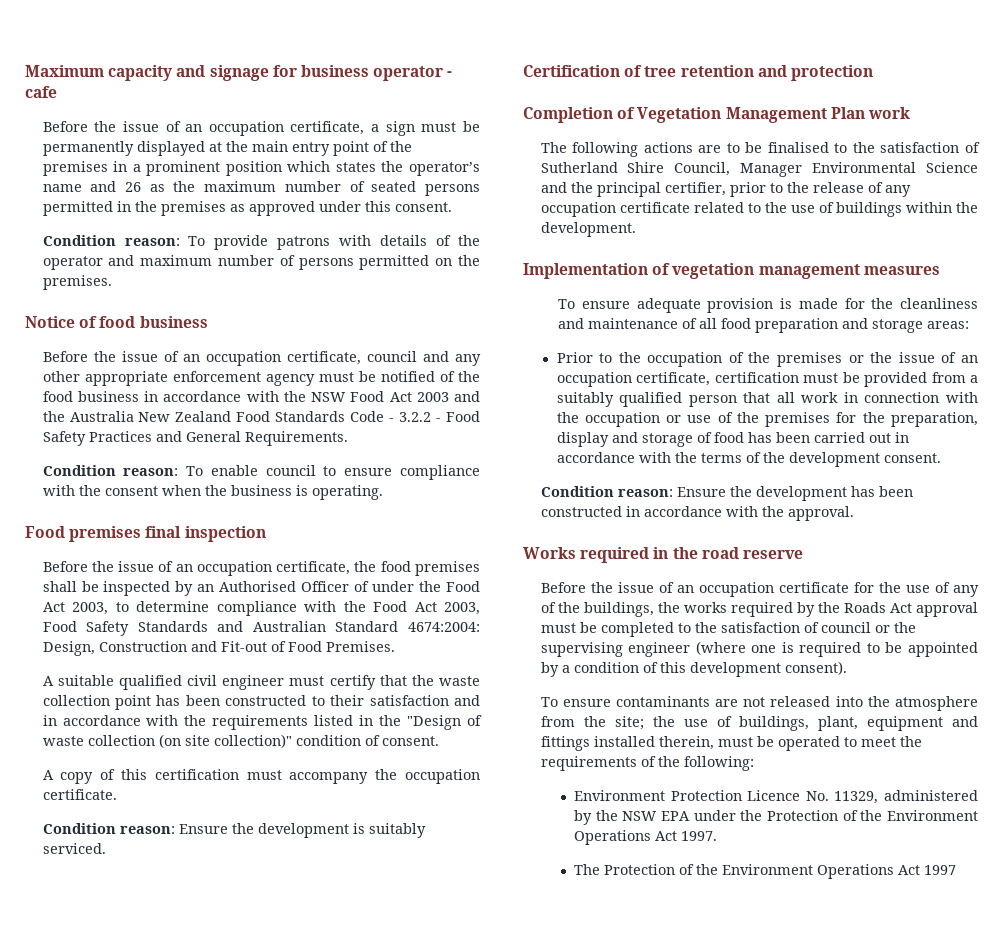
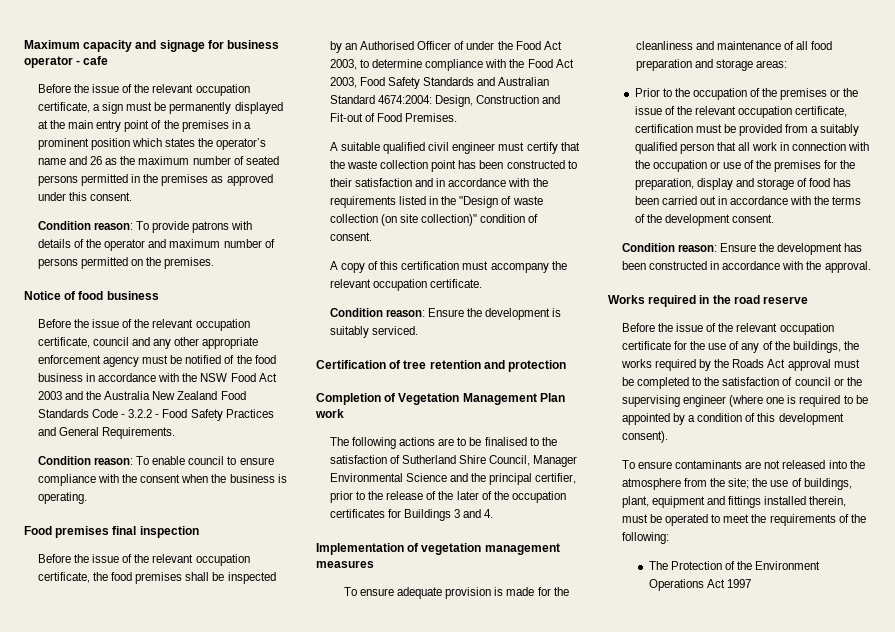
- Before the issue of an occupation certificate, a sign must be permanently displayed at the main entry point of the premises in a prominent position which states the operator’s name and 26 as the maximum number of seated persons permitted in the premises as approved under this consent.
+ Before the issue of the relevant occupation certificate, a sign must be permanently displayed at the main entry point of the premises in a prominent position which states the operator’s name and 26 as the maximum number of seated persons permitted in the premises as approved under this consent.
- Before the issue of an occupation certificate, council and any other appropriate enforcement agency must be notified of the food business in accordance with the NSW Food Act 2003 and the Australia New Zealand Food Standards Code - 3.2.2 - Food Safety Practices and General Requirements.
+ Before the issue of the relevant occupation certificate, council and any other appropriate enforcement agency must be notified of the food business in accordance with the NSW Food Act 2003 and the Australia New Zealand Food Standards Code - 3.2.2 - Food Safety Practices and General Requirements.
- Before the issue of an occupation certificate, the food premises shall be inspected by an Authorised Officer of under the Food Act 2003, to determine compliance with the Food Act 2003, Food Safety Standards and Australian Standard 4674:2004: Design, Construction and Fit-out of Food Premises.
+ Before the issue of the relevant occupation certificate, the food premises shall be inspected by an Authorised Officer of under the Food Act 2003, to determine compliance with the Food Act 2003, Food Safety Standards and Australian Standard 4674:2004: Design, Construction and Fit-out of Food Premises.
- A copy of this certification must accompany the occupation certificate.
+ A copy of this certification must accompany the relevant occupation certificate.
- The following actions are to be finalised to the satisfaction of Sutherland Shire Council, Manager Environmental Science and the principal certifier, prior to the release of any occupation certificate related to the use of buildings within the development.
+ The following actions are to be finalised to the satisfaction of Sutherland Shire Council, Manager Environmental Science and the principal certifier, prior to the release of the later of the occupation certificates for Buildings 3 and 4.
- Prior to the occupation of the premises or the issue of an occupation certificate, certification must be provided from a suitably qualified person that all work in connection with the occupation or use of the premises for the preparation, display and storage of food has been carried out in accordance with the terms of the development consent.
+ Prior to the occupation of the premises or the issue of the relevant occupation certificate, certification must be provided from a suitably qualified person that all work in connection with the occupation or use of the premises for the preparation, display and storage of food has been carried out in accordance with the terms of the development consent.
- Before the issue of an occupation certificate for the use of any of the buildings, the works required by the Roads Act approval must be completed to the satisfaction of council or the supervising engineer (where one is required to be appointed by a condition of this development consent).
+ Before the issue of the relevant occupation certificate for the use of any of the buildings, the works required by the Roads Act approval must be completed to the satisfaction of council or the supervising engineer (where one is required to be appointed by a condition of this development consent).
- Environment Protection Licence No. 11329, administered by the NSW EPA under the Protection of the Environment Operations Act 1997.

